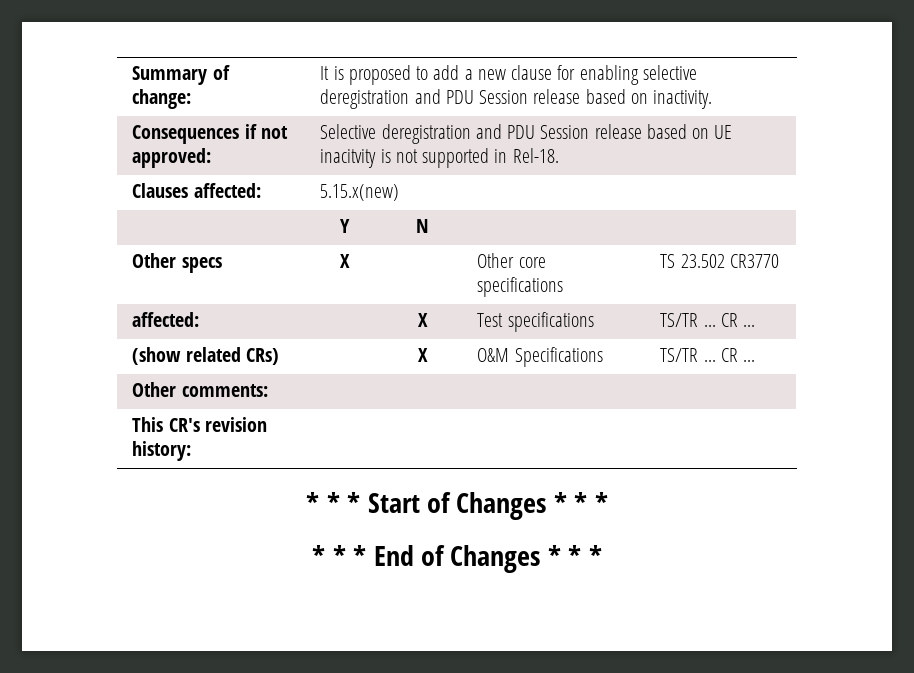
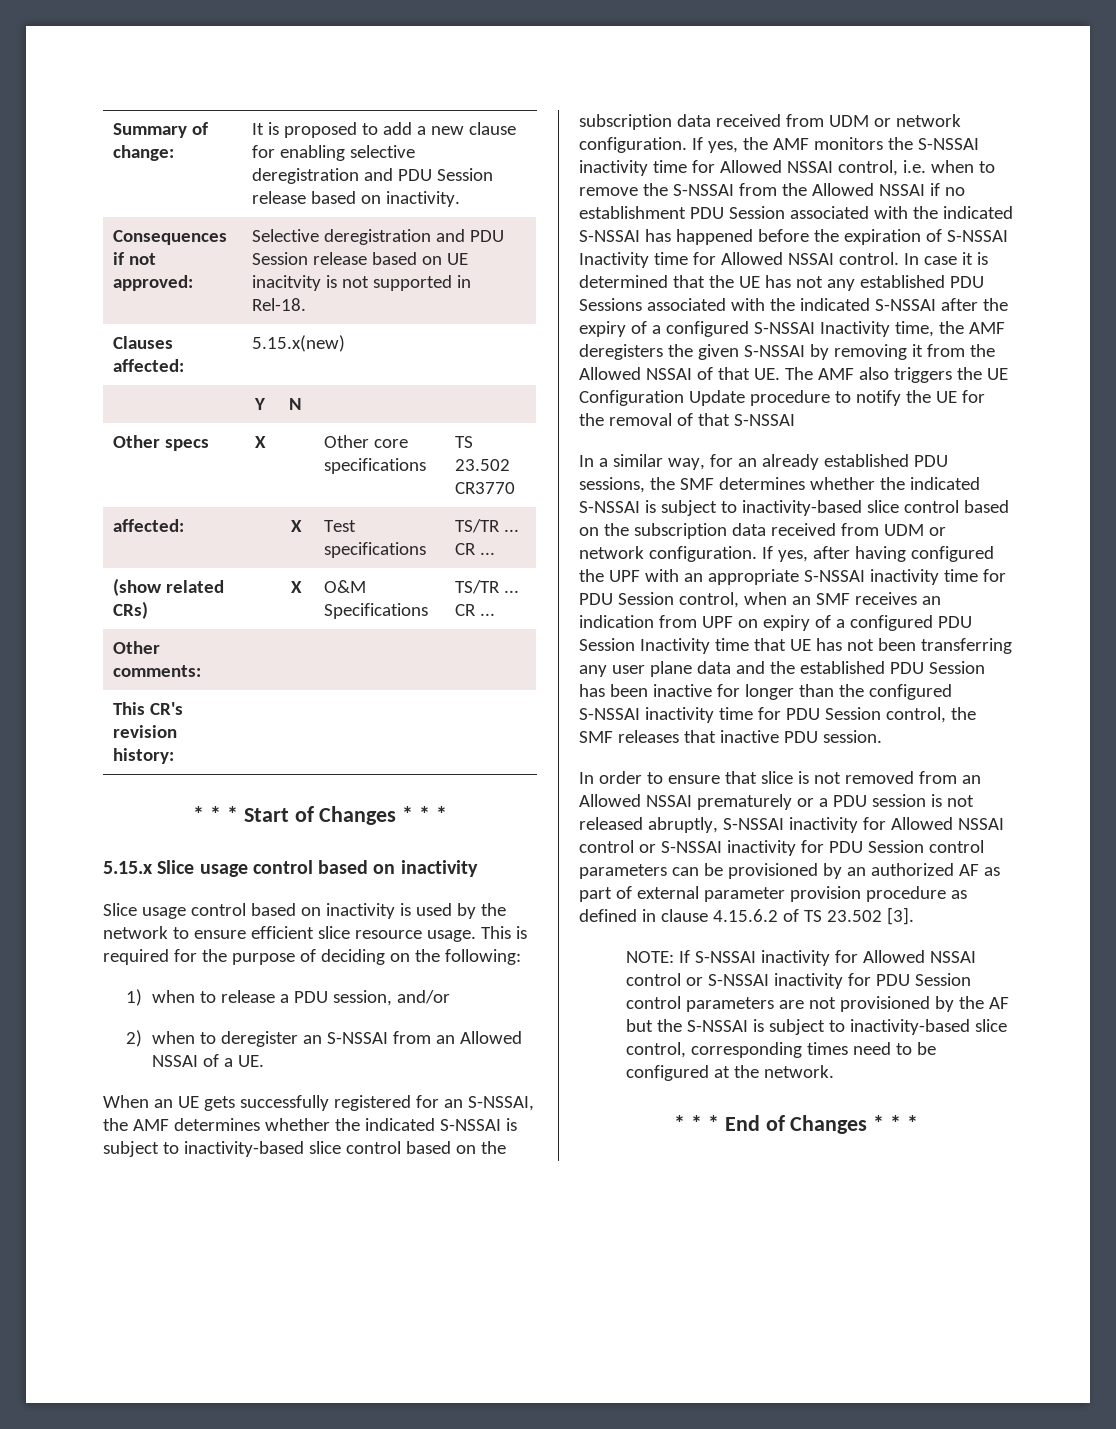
+ 5.15.x Slice usage control based on inactivity
+ Slice usage control based on inactivity is used by the network to ensure efficient slice resource usage. This is required for the purpose of deciding on the following:
+ 1) when to release a PDU session, and/or
+ 2) when to deregister an S-NSSAI from an Allowed NSSAI of a UE.
+ When an UE gets successfully registered for an S-NSSAI, the AMF determines whether the indicated S-NSSAI is subject to inactivity-based slice control based on the subscription data received from UDM or network configuration. If yes, the AMF monitors the S-NSSAI inactivity time for Allowed NSSAI control, i.e. when to remove the S-NSSAI from the Allowed NSSAI if no establishment PDU Session associated with the indicated S-NSSAI has happened before the expiration of S-NSSAI Inactivity time for Allowed NSSAI control. In case it is determined that the UE has not any established PDU Sessions associated with the indicated S-NSSAI after the expiry of a configured S-NSSAI Inactivity time, the AMF deregisters the given S-NSSAI by removing it from the Allowed NSSAI of that UE. The AMF also triggers the UE Configuration Update procedure to notify the UE for the removal of that S-NSSAI
+ In a similar way, for an already established PDU sessions, the SMF determines whether the indicated S-NSSAI is subject to inactivity-based slice control based on the subscription data received from UDM or network configuration. If yes, after having configured the UPF with an appropriate S-NSSAI inactivity time for PDU Session control, when an SMF receives an indication from UPF on expiry of a configured PDU Session Inactivity time that UE has not been transferring any user plane data and the established PDU Session has been inactive for longer than the configured S-NSSAI inactivity time for PDU Session control, the SMF releases that inactive PDU session.
+ In order to ensure that slice is not removed from an Allowed NSSAI prematurely or a PDU session is not released abruptly, S-NSSAI inactivity for Allowed NSSAI control or S-NSSAI inactivity for PDU Session control parameters can be provisioned by an authorized AF as part of external parameter provision procedure as defined in clause 4.15.6.2 of TS 23.502 [3].
+ NOTE: If S-NSSAI inactivity for Allowed NSSAI control or S-NSSAI inactivity for PDU Session control parameters are not provisioned by the AF but the S-NSSAI is subject to inactivity-based slice control, corresponding times need to be configured at the network.

